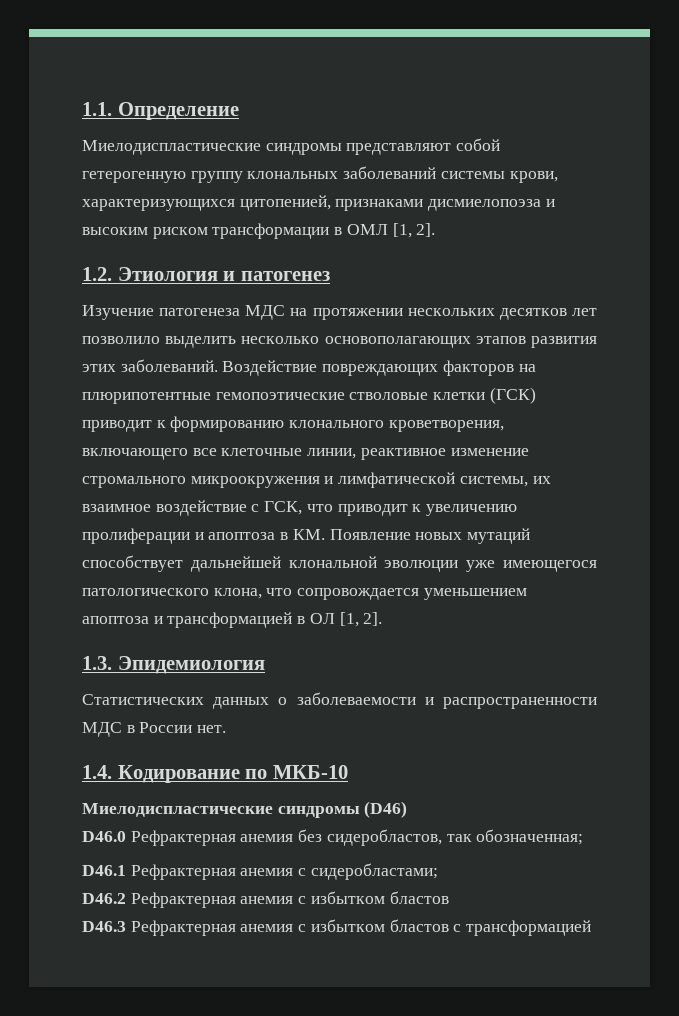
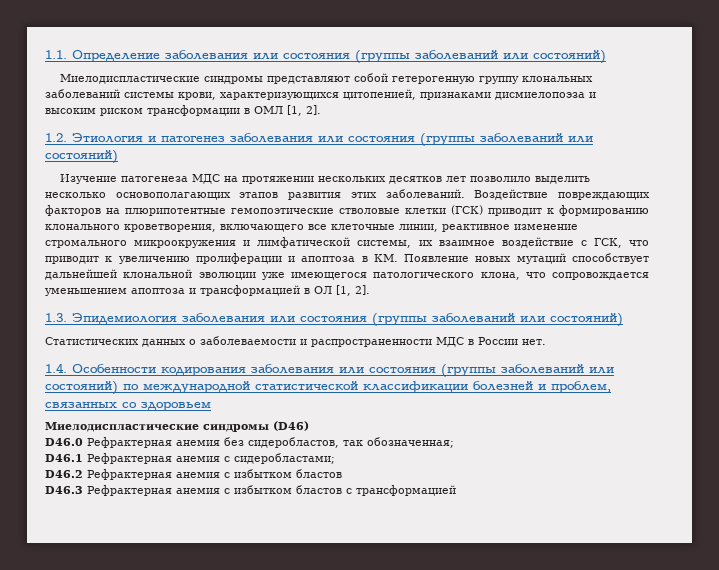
- 1.1. Определение
+ 1.1. Определение заболевания или состояния (группы заболеваний или состояний)
- 1.2. Этиология и патогенез
+ 1.2. Этиология и патогенез заболевания или состояния (группы заболеваний или состояний)
- 1.3. Эпидемиология
+ 1.3. Эпидемиология заболевания или состояния (группы заболеваний или состояний)
- 1.4. Кодирование по МКБ-10
+ 1.4. Особенности кодирования заболевания или состояния (группы заболеваний или состояний) по международной статистической классификации болезней и проблем, связанных со здоровьем

